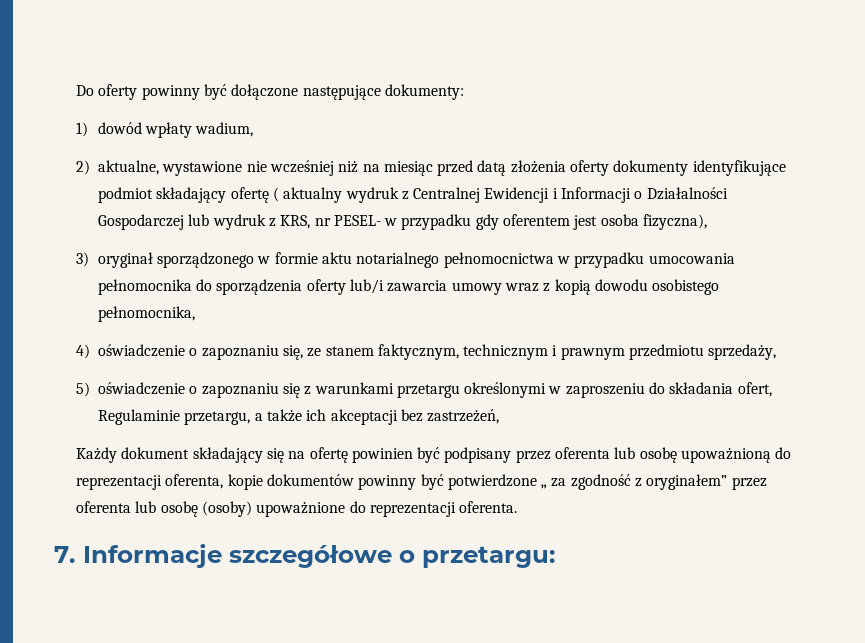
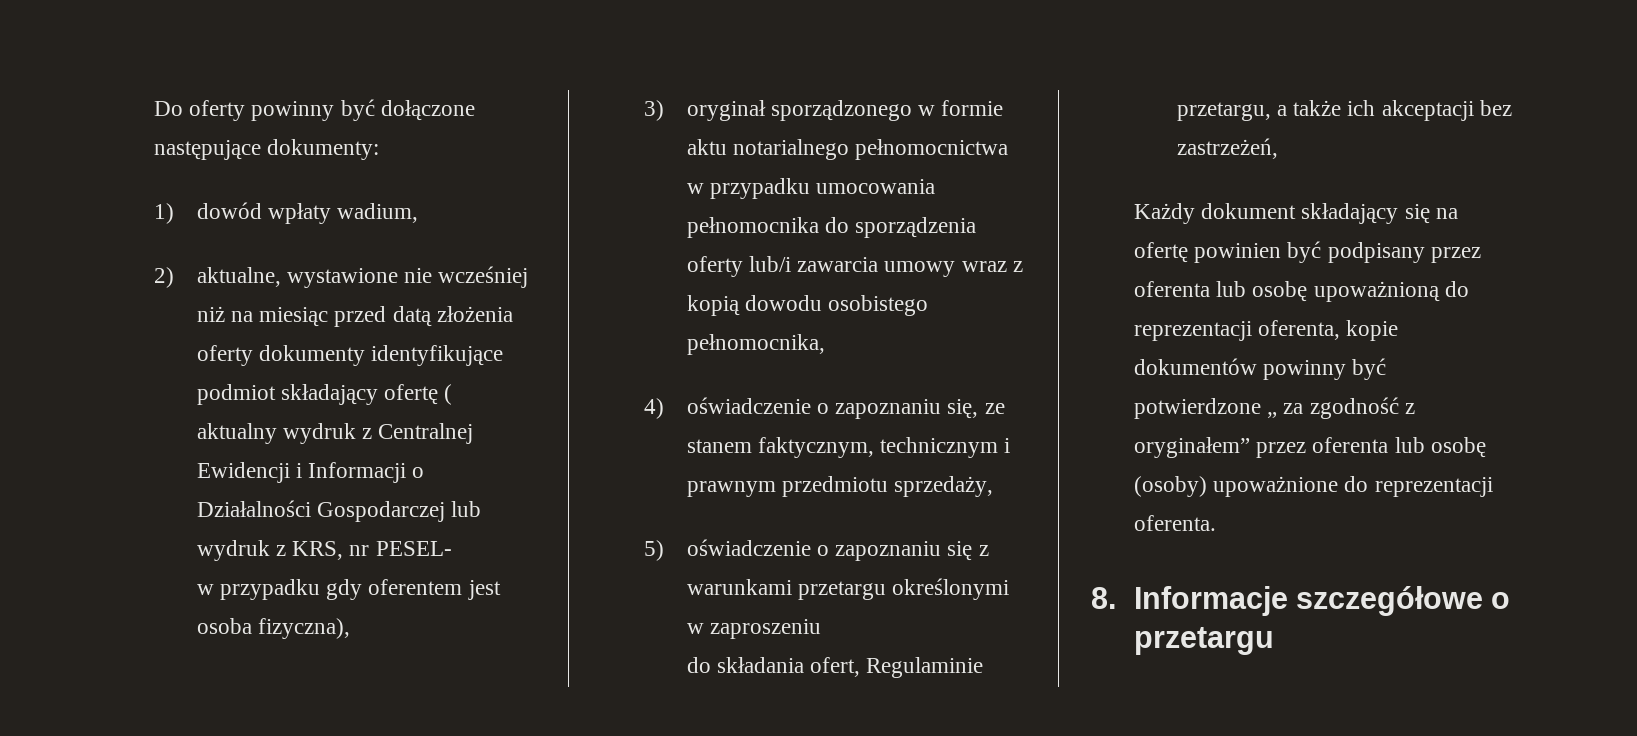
- 2) aktualne, wystawione nie wcześniej niż na miesiąc przed datą złożenia oferty dokumenty identyfikujące podmiot składający ofertę ( aktualny wydruk z Centralnej Ewidencji i Informacji o Działalności Gospodarczej lub wydruk z KRS, nr PESEL- w przypadku gdy oferentem jest osoba fizyczna),
+ 2) aktualne, wystawione nie wcześniej niż na miesiąc przed datą złożenia oferty dokumenty identyfikujące podmiot składający ofertę ( aktualny wydruk z Centralnej Ewidencji i Informacji o Działalności Gospodarczej lub wydruk z KRS, nr PESEL-
+ w przypadku gdy oferentem jest osoba fizyczna),
- 5) oświadczenie o zapoznaniu się z warunkami przetargu określonymi w zaproszeniu do składania ofert, Regulaminie przetargu, a także ich akceptacji bez zastrzeżeń,
+ 5) oświadczenie o zapoznaniu się z warunkami przetargu określonymi w zaproszeniu
+ do składania ofert, Regulaminie przetargu, a także ich akceptacji bez zastrzeżeń,
- 7. Informacje szczegółowe o przetargu:
+ 8. Informacje szczegółowe o przetargu

